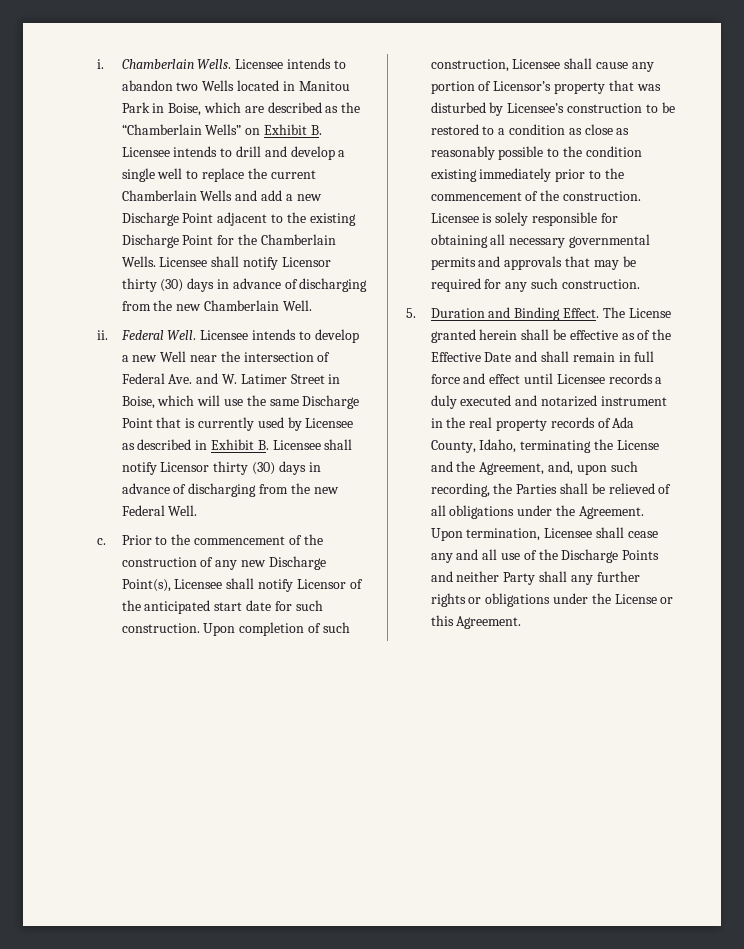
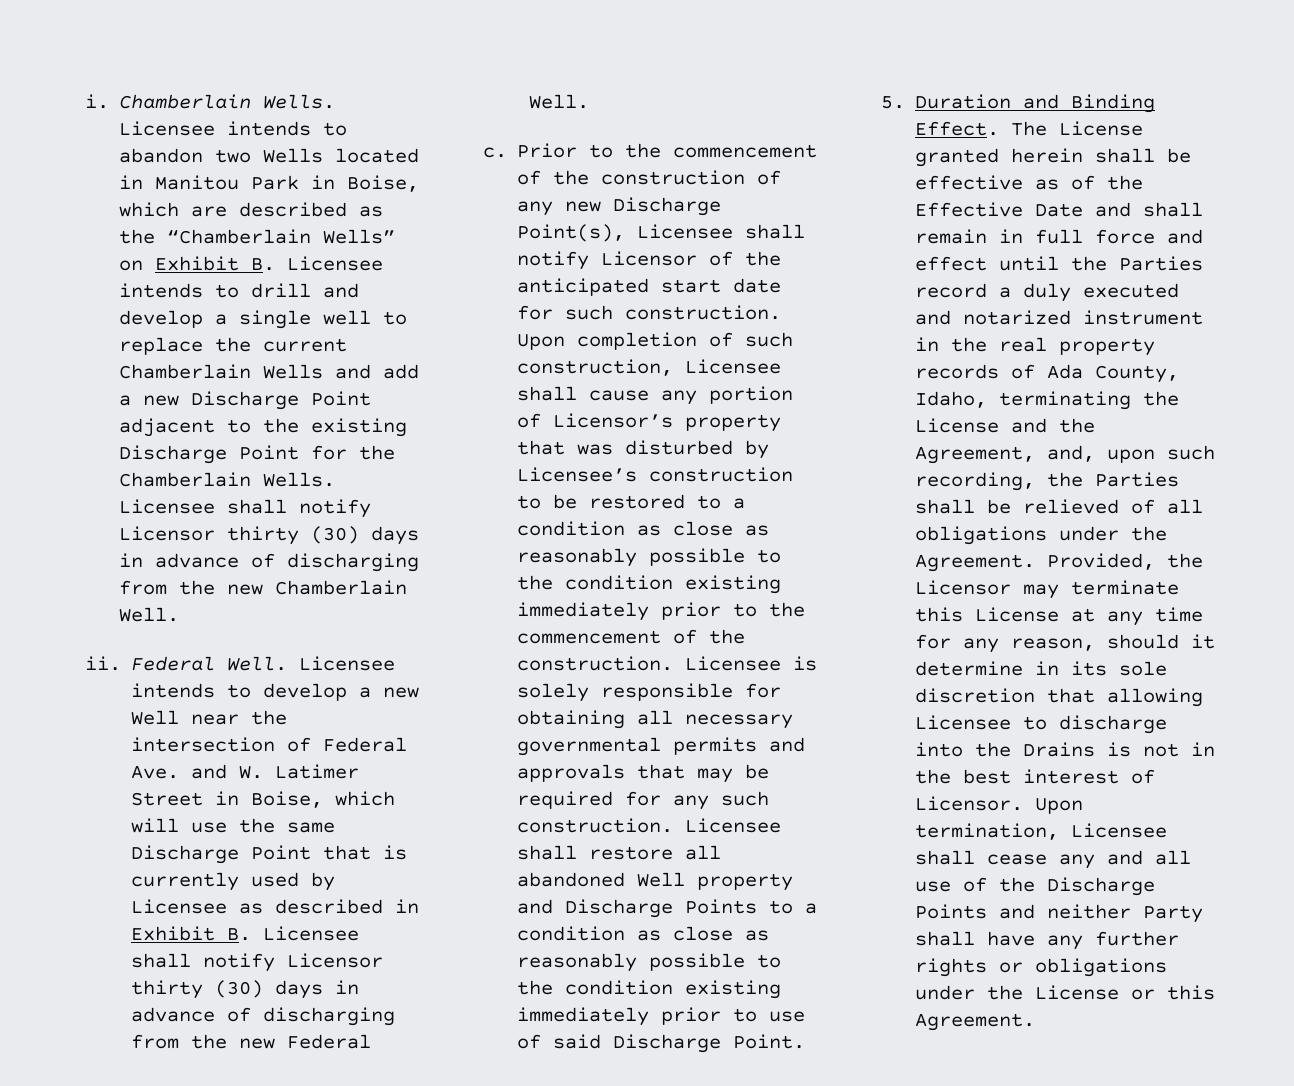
+ Licensee shall restore all abandoned Well property and Discharge Points to a condition as close as reasonably possible to the condition existing immediately prior to use of said Discharge Point.
- The License granted herein shall be effective as of the Effective Date and shall remain in full force and effect until Licensee records a duly executed and notarized instrument in the real property records of Ada County, Idaho, terminating the License and the Agreement, and, upon such recording, the Parties shall be relieved of all obligations under the Agreement.
+ The License granted herein shall be effective as of the Effective Date and shall remain in full force and effect until the Parties record a duly executed and notarized instrument in the real property records of Ada County, Idaho, terminating the License and the Agreement, and, upon such recording, the Parties shall be relieved of all obligations under the Agreement.
+ Provided, the Licensor may terminate this License at any time for any reason, should it determine in its sole discretion that allowing Licensee to discharge into the Drains is not in the best interest of Licensor.
- Upon termination, Licensee shall cease any and all use of the Discharge Points and neither Party shall any further rights or obligations under the License or this Agreement.
+ Upon termination, Licensee shall cease any and all use of the Discharge Points and neither Party shall have any further rights or obligations under the License or this Agreement.

